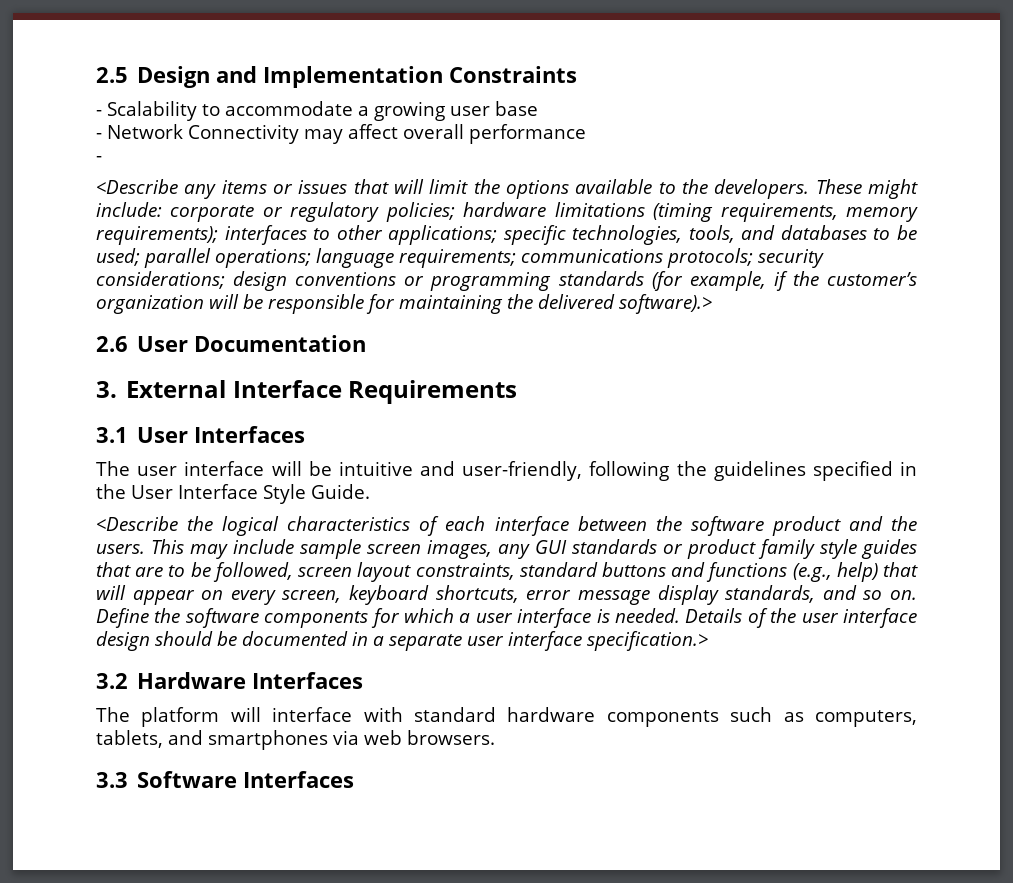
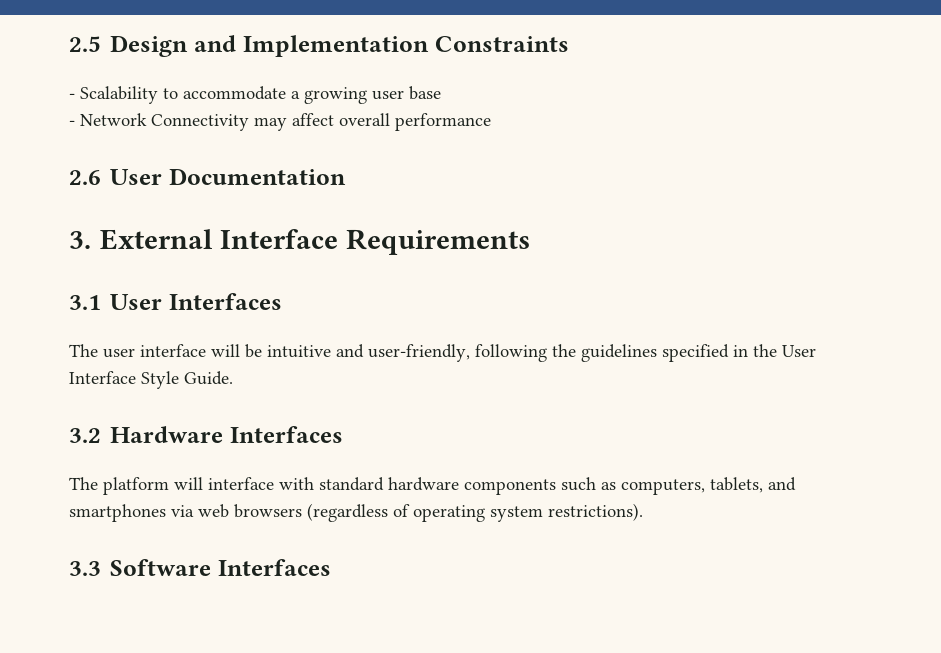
  - Network Connectivity may affect overall performance
- -
- <Describe any items or issues that will limit the options available to the developers. These might include: corporate or regulatory policies; hardware limitations (timing requirements, memory requirements); interfaces to other applications; specific technologies, tools, and databases to be used; parallel operations; language requirements; communications protocols; security considerations; design conventions or programming standards (for example, if the customer’s organization will be responsible for maintaining the delivered software).>
- <Describe the logical characteristics of each interface between the software product and the users. This may include sample screen images, any GUI standards or product family style guides that are to be followed, screen layout constraints, standard buttons and functions (e.g., help) that will appear on every screen, keyboard shortcuts, error message display standards, and so on. Define the software components for which a user interface is needed. Details of the user interface design should be documented in a separate user interface specification.>
- The platform will interface with standard hardware components such as computers, tablets, and smartphones via web browsers.
+ The platform will interface with standard hardware components such as computers, tablets, and smartphones via web browsers (regardless of operating system restrictions).

